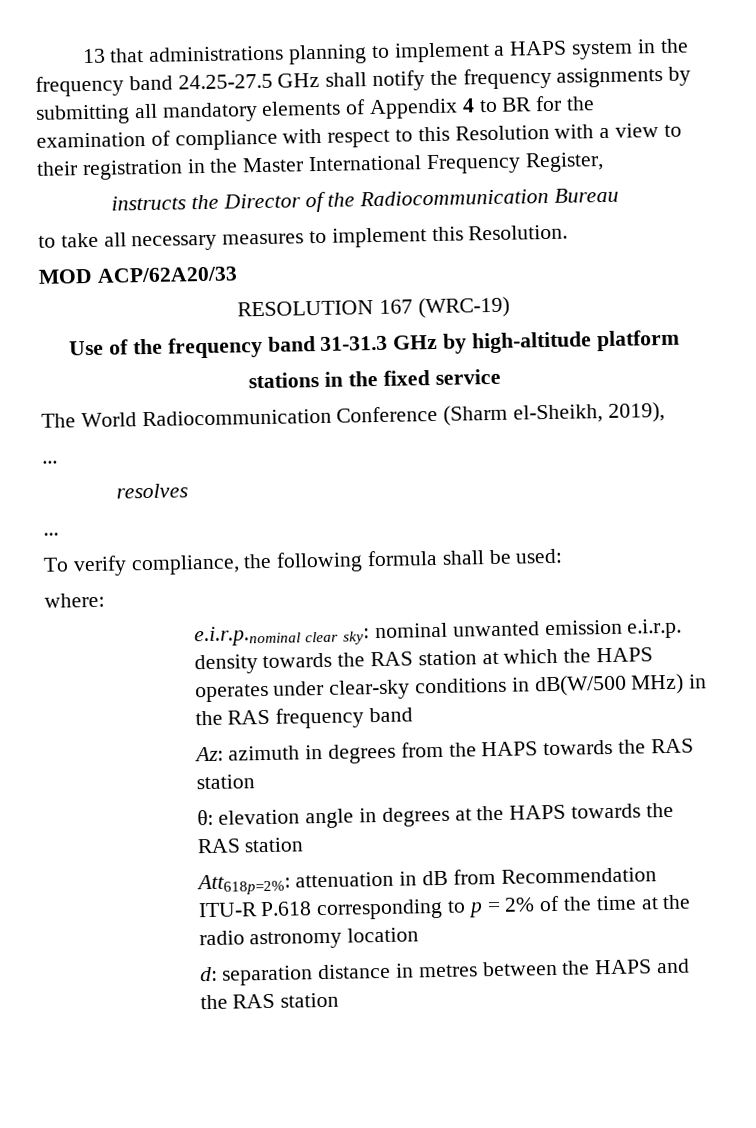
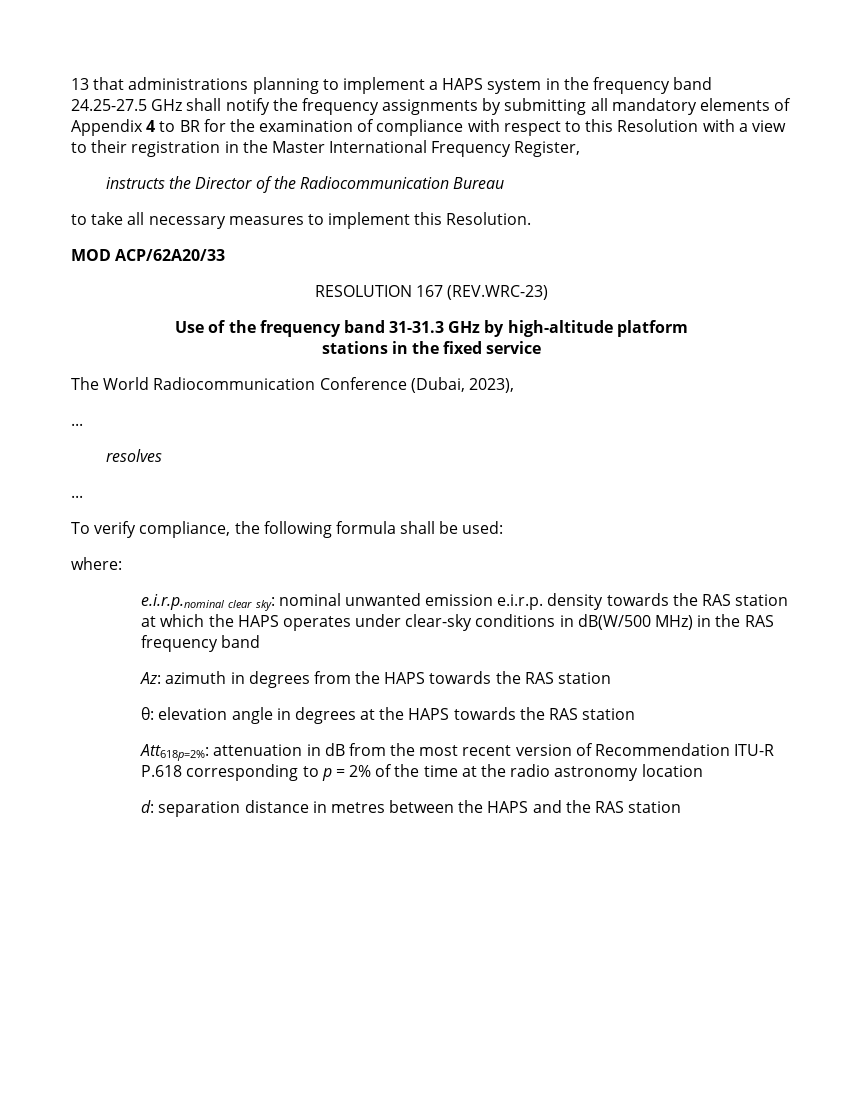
- RESOLUTION 167 (WRC-19)
+ RESOLUTION 167 (REV.WRC-23)
- The World Radiocommunication Conference (Sharm el-Sheikh, 2019),
+ The World Radiocommunication Conference (Dubai, 2023),
- Att618p=2%: attenuation in dB from Recommendation ITU-R P.618 corresponding to p = 2% of the time at the radio astronomy location
+ Att618p=2%: attenuation in dB from the most recent version of Recommendation ITU-R P.618 corresponding to p = 2% of the time at the radio astronomy location

